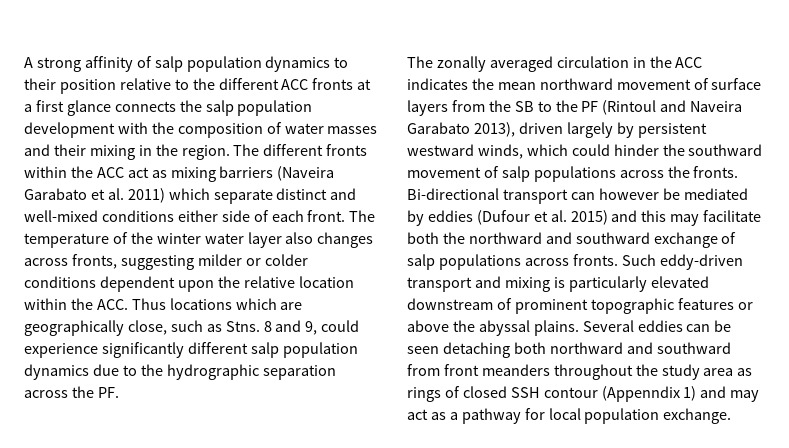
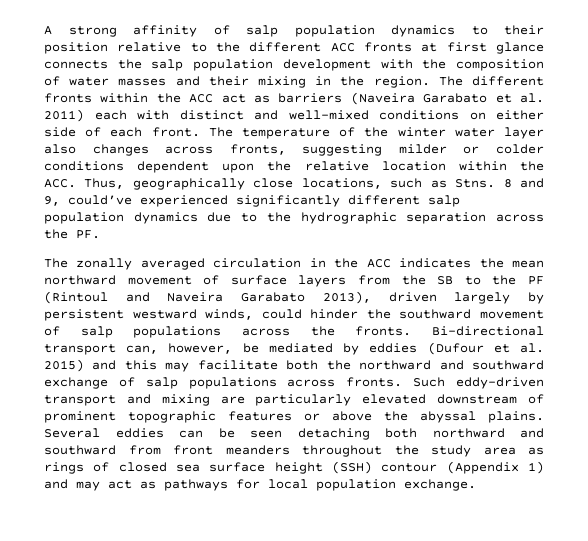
- A strong affinity of salp population dynamics to their position relative to the different ACC fronts at a first glance connects the salp population development with the composition of water masses and their mixing in the region.
+ A strong affinity of salp population dynamics to their position relative to the different ACC fronts at first glance connects the salp population development with the composition of water masses and their mixing in the region.
- The different fronts within the ACC act as mixing barriers (Naveira Garabato et al. 2011) which separate distinct and well-mixed conditions either side of each front.
+ The different fronts within the ACC act as barriers (Naveira Garabato et al. 2011) each with distinct and well-mixed conditions on either side of each front.
- The temperature of the winter water layer also changes across fronts, suggesting milder or colder conditions dependent upon the relative location within the ACC. Thus locations which are geographically close, such as Stns.
+ The temperature of the winter water layer also changes across fronts, suggesting milder or colder conditions dependent upon the relative location within the ACC. Thus, geographically close locations, such as Stns.
- 8 and 9, could experience significantly different salp population dynamics due to the hydrographic separation across the PF.
+ 8 and 9, could’ve experienced significantly different salp population dynamics due to the hydrographic separation across the PF.
- The zonally averaged circulation in the ACC indicates the mean northward movement of surface layers from the SB to the PF (Rintoul and Naveira Garabato 2013), driven largely by persistent westward winds, which could hinder the southward movement of salp populations across the fronts.
+ The zonally averaged circulation in the ACC indicates the mean northward movement of surface layers from the SB to the PF (Rintoul and Naveira Garabato 2013), driven largely by persistent westward winds, could hinder the southward movement of salp populations across the fronts.
- Bi-directional transport can however be mediated by eddies (Dufour et al. 2015) and this may facilitate both the northward and southward exchange of salp populations across fronts.
+ Bi-directional transport can, however, be mediated by eddies (Dufour et al. 2015) and this may facilitate both the northward and southward exchange of salp populations across fronts.
- Such eddy-driven transport and mixing is particularly elevated downstream of prominent topographic features or above the abyssal plains.
+ Such eddy-driven transport and mixing are particularly elevated downstream of prominent topographic features or above the abyssal plains.
- Several eddies can be seen detaching both northward and southward from front meanders throughout the study area as rings of closed SSH contour (Appenndix 1) and may act as a pathway for local population exchange.
+ Several eddies can be seen detaching both northward and southward from front meanders throughout the study area as rings of closed sea surface height (SSH) contour (Appendix 1) and may act as pathways for local population exchange.

